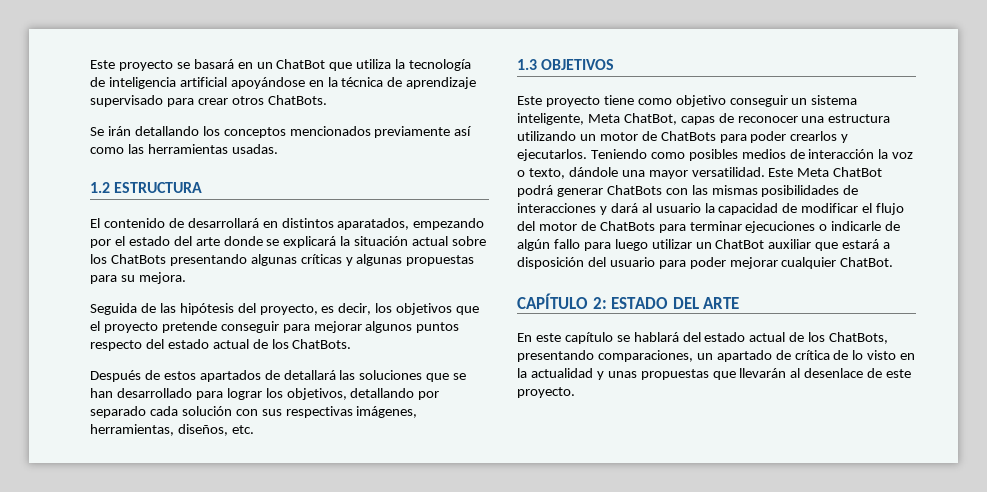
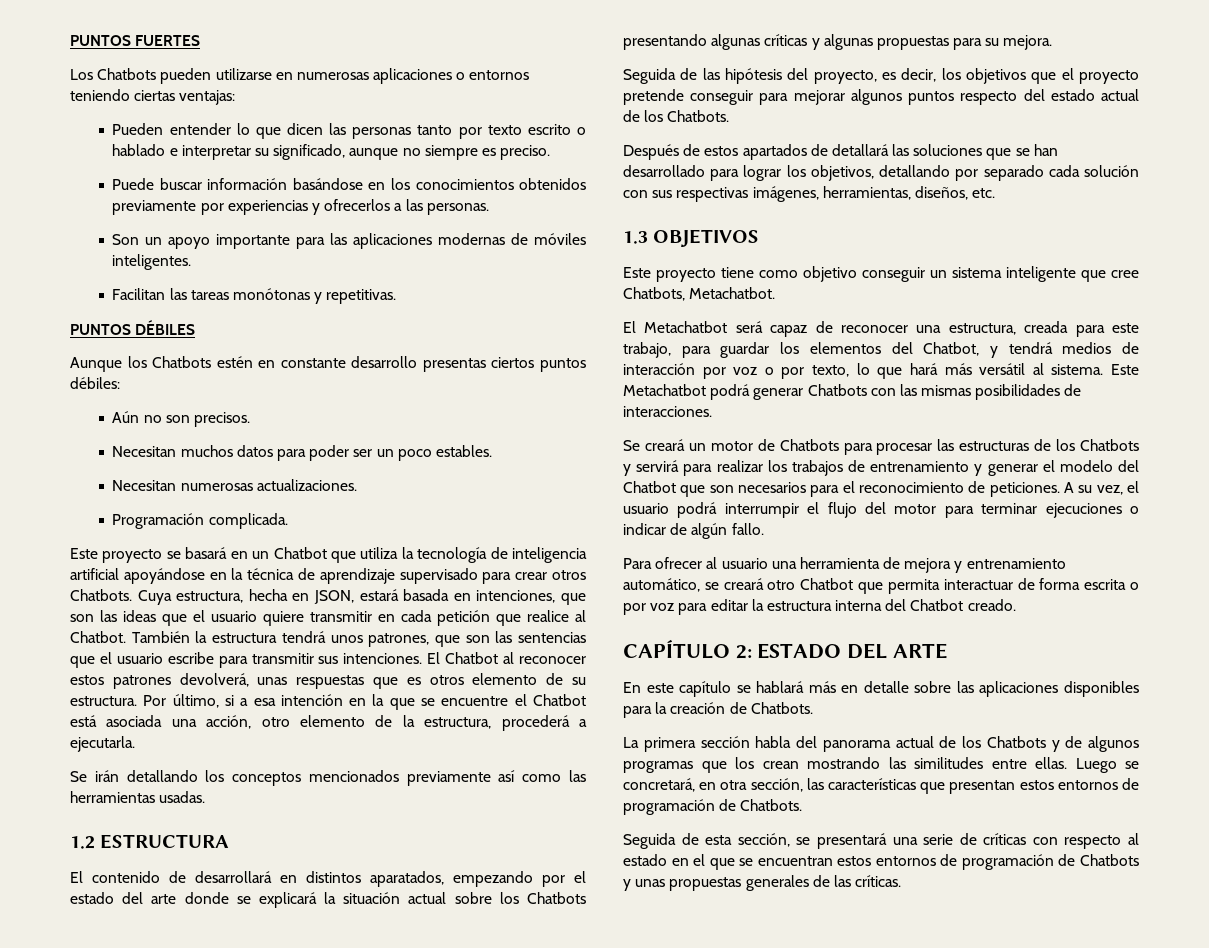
+ PUNTOS FUERTES
+ Los Chatbots pueden utilizarse en numerosas aplicaciones o entornos teniendo ciertas ventajas:
+ Pueden entender lo que dicen las personas tanto por texto escrito o hablado e interpretar su significado, aunque no siempre es preciso.
+ Puede buscar información basándose en los conocimientos obtenidos previamente por experiencias y ofrecerlos a las personas.
+ Son un apoyo importante para las aplicaciones modernas de móviles inteligentes.
+ Facilitan las tareas monótonas y repetitivas.
+ PUNTOS DÉBILES
+ Aunque los Chatbots estén en constante desarrollo presentas ciertos puntos débiles:
+ Aún no son precisos.
+ Necesitan muchos datos para poder ser un poco estables.
+ Necesitan numerosas actualizaciones.
+ Programación complicada.
- Este proyecto se basará en un ChatBot que utiliza la tecnología de inteligencia artificial apoyándose en la técnica de aprendizaje supervisado para crear otros ChatBots.
+ Este proyecto se basará en un Chatbot que utiliza la tecnología de inteligencia artificial apoyándose en la técnica de aprendizaje supervisado para crear otros Chatbots. Cuya estructura, hecha en JSON, estará basada en intenciones, que son las ideas que el usuario quiere transmitir en cada petición que realice al Chatbot. También la estructura tendrá unos patrones, que son las sentencias que el usuario escribe para transmitir sus intenciones. El Chatbot al reconocer estos patrones devolverá, unas respuestas que es otros elemento de su estructura. Por último, si a esa intención en la que se encuentre el Chatbot está asociada una acción, otro elemento de la estructura, procederá a ejecutarla.
- El contenido de desarrollará en distintos aparatados, empezando por el estado del arte donde se explicará la situación actual sobre los ChatBots presentando algunas críticas y algunas propuestas para su mejora.
+ El contenido de desarrollará en distintos aparatados, empezando por el estado del arte donde se explicará la situación actual sobre los Chatbots presentando algunas críticas y algunas propuestas para su mejora.
- Seguida de las hipótesis del proyecto, es decir, los objetivos que el proyecto pretende conseguir para mejorar algunos puntos respecto del estado actual de los ChatBots.
+ Seguida de las hipótesis del proyecto, es decir, los objetivos que el proyecto pretende conseguir para mejorar algunos puntos respecto del estado actual de los Chatbots.
- Este proyecto tiene como objetivo conseguir un sistema inteligente, Meta ChatBot, capas de reconocer una estructura utilizando un motor de ChatBots para poder crearlos y ejecutarlos. Teniendo como posibles medios de interacción la voz o texto, dándole una mayor versatilidad. Este Meta ChatBot podrá generar ChatBots con las mismas posibilidades de interacciones y dará al usuario la capacidad de modificar el flujo del motor de ChatBots para terminar ejecuciones o indicarle de algún fallo para luego utilizar un ChatBot auxiliar que estará a disposición del usuario para poder mejorar cualquier ChatBot.
+ Este proyecto tiene como objetivo conseguir un sistema inteligente que cree Chatbots, Metachatbot.
+ El Metachatbot será capaz de reconocer una estructura, creada para este trabajo, para guardar los elementos del Chatbot, y tendrá medios de interacción por voz o por texto, lo que hará más versátil al sistema. Este Metachatbot podrá generar Chatbots con las mismas posibilidades de interacciones.
+ Se creará un motor de Chatbots para procesar las estructuras de los Chatbots y servirá para realizar los trabajos de entrenamiento y generar el modelo del Chatbot que son necesarios para el reconocimiento de peticiones. A su vez, el usuario podrá interrumpir el flujo del motor para terminar ejecuciones o indicar de algún fallo.
+ Para ofrecer al usuario una herramienta de mejora y entrenamiento automático, se creará otro Chatbot que permita interactuar de forma escrita o por voz para editar la estructura interna del Chatbot creado.
- En este capítulo se hablará del estado actual de los ChatBots, presentando comparaciones, un apartado de crítica de lo visto en la actualidad y unas propuestas que llevarán al desenlace de este proyecto.
+ En este capítulo se hablará más en detalle sobre las aplicaciones disponibles para la creación de Chatbots.
+ La primera sección habla del panorama actual de los Chatbots y de algunos programas que los crean mostrando las similitudes entre ellas. Luego se concretará, en otra sección, las características que presentan estos entornos de programación de Chatbots.
+ Seguida de esta sección, se presentará una serie de críticas con respecto al estado en el que se encuentran estos entornos de programación de Chatbots y unas propuestas generales de las críticas.

